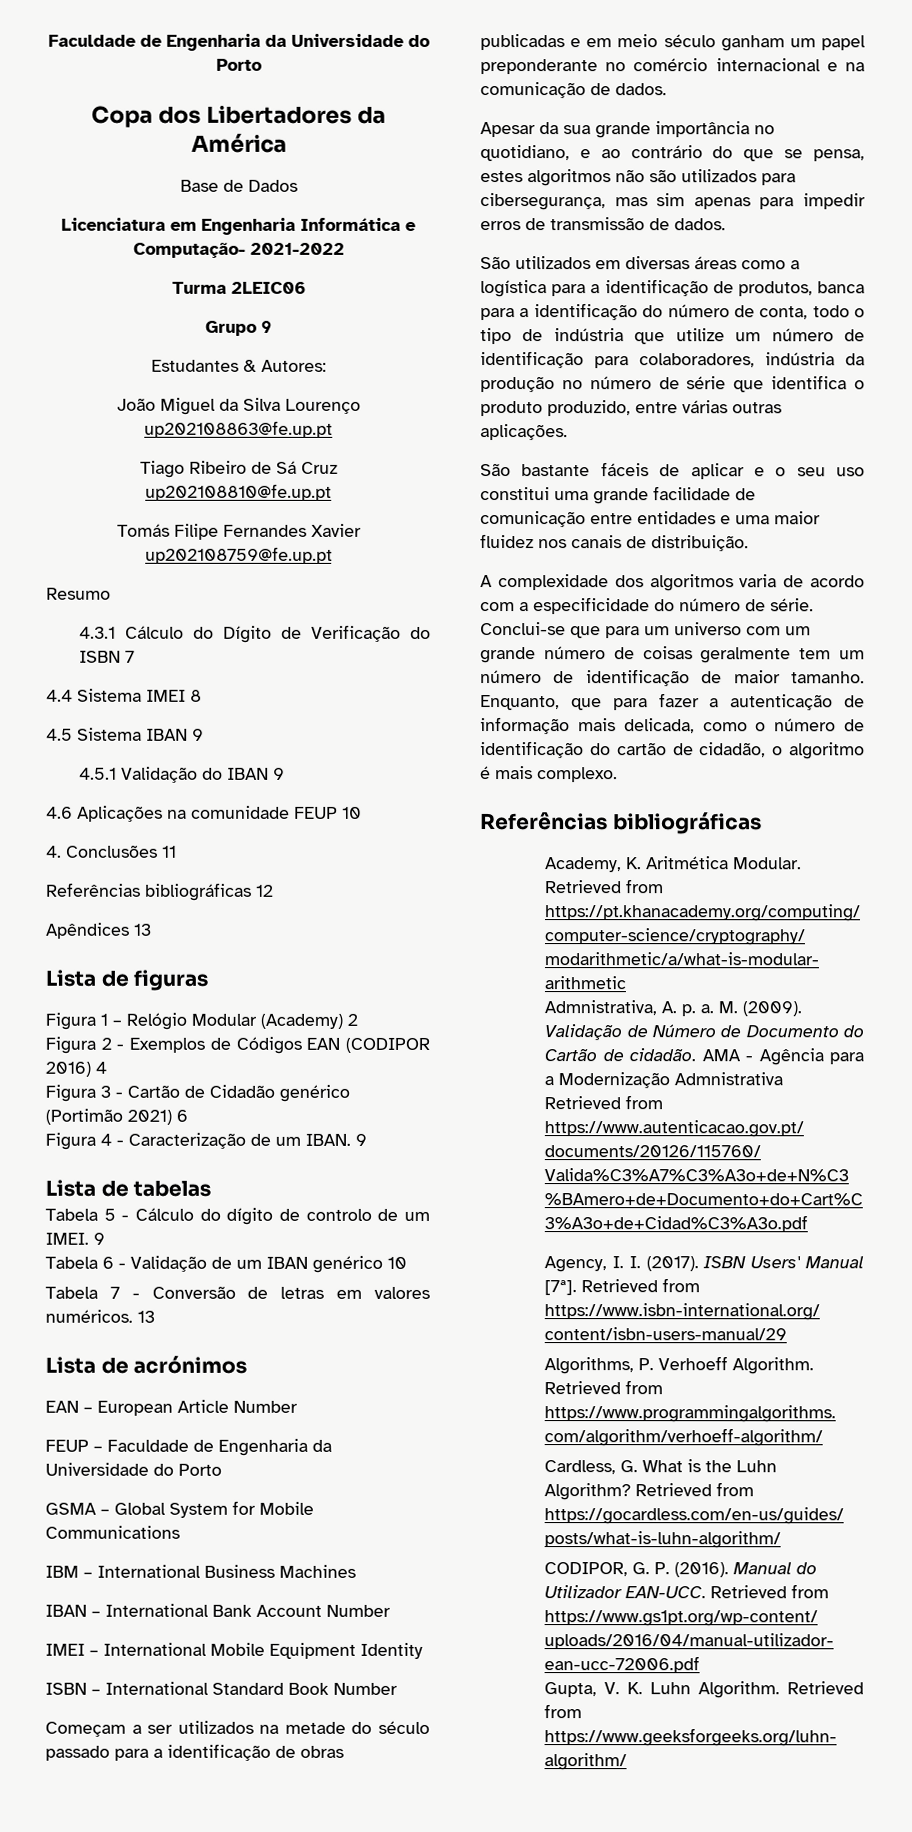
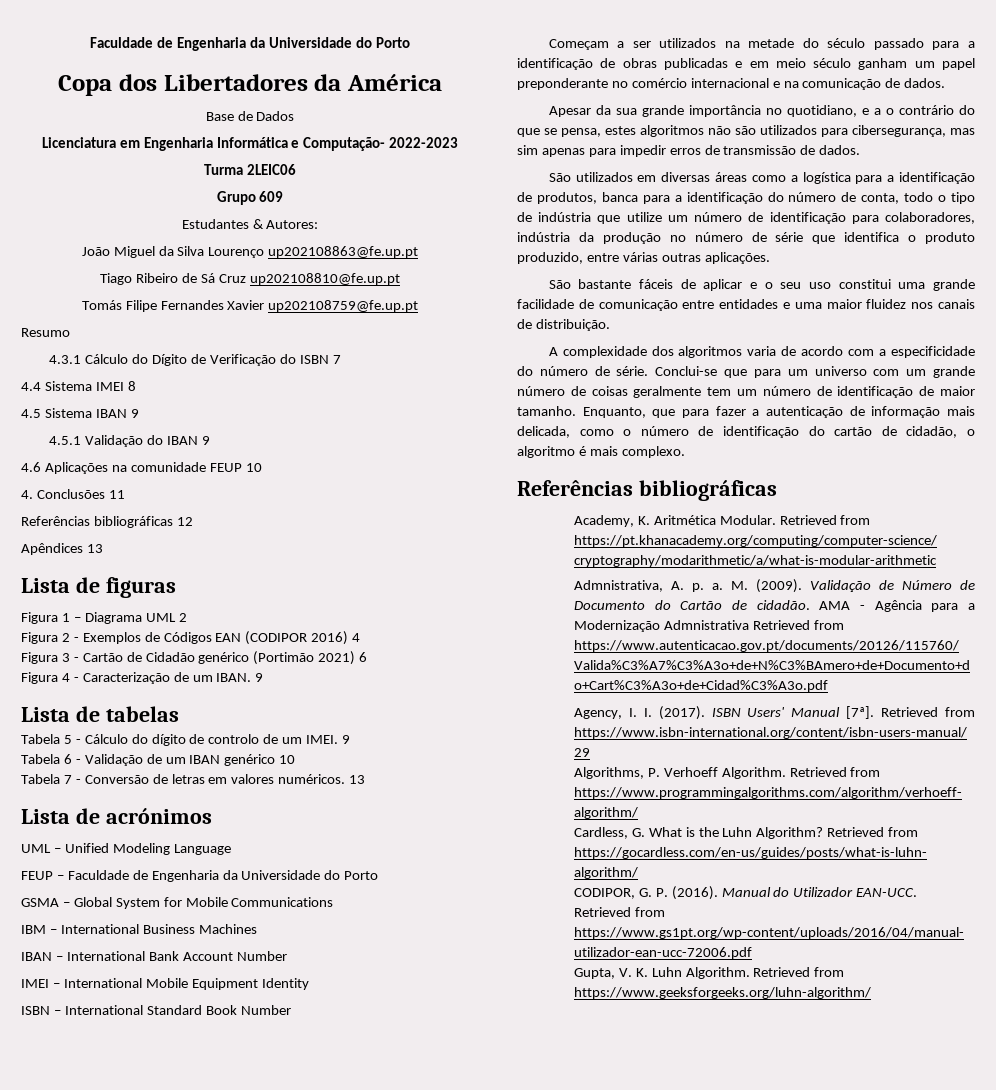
- Licenciatura em Engenharia Informática e Computação- 2021-2022
+ Licenciatura em Engenharia Informática e Computação- 2022-2023
- Grupo 9
+ Grupo 609
- Figura 1 – Relógio Modular (Academy) 2
+ Figura 1 – Diagrama UML 2
- EAN – European Article Number
+ UML – Unified Modeling Language
- Apesar da sua grande importância no quotidiano, e ao contrário do que se pensa, estes algoritmos não são utilizados para cibersegurança, mas sim apenas para impedir erros de transmissão de dados.
+ Apesar da sua grande importância no quotidiano, e a o contrário do que se pensa, estes algoritmos não são utilizados para cibersegurança, mas sim apenas para impedir erros de transmissão de dados.

